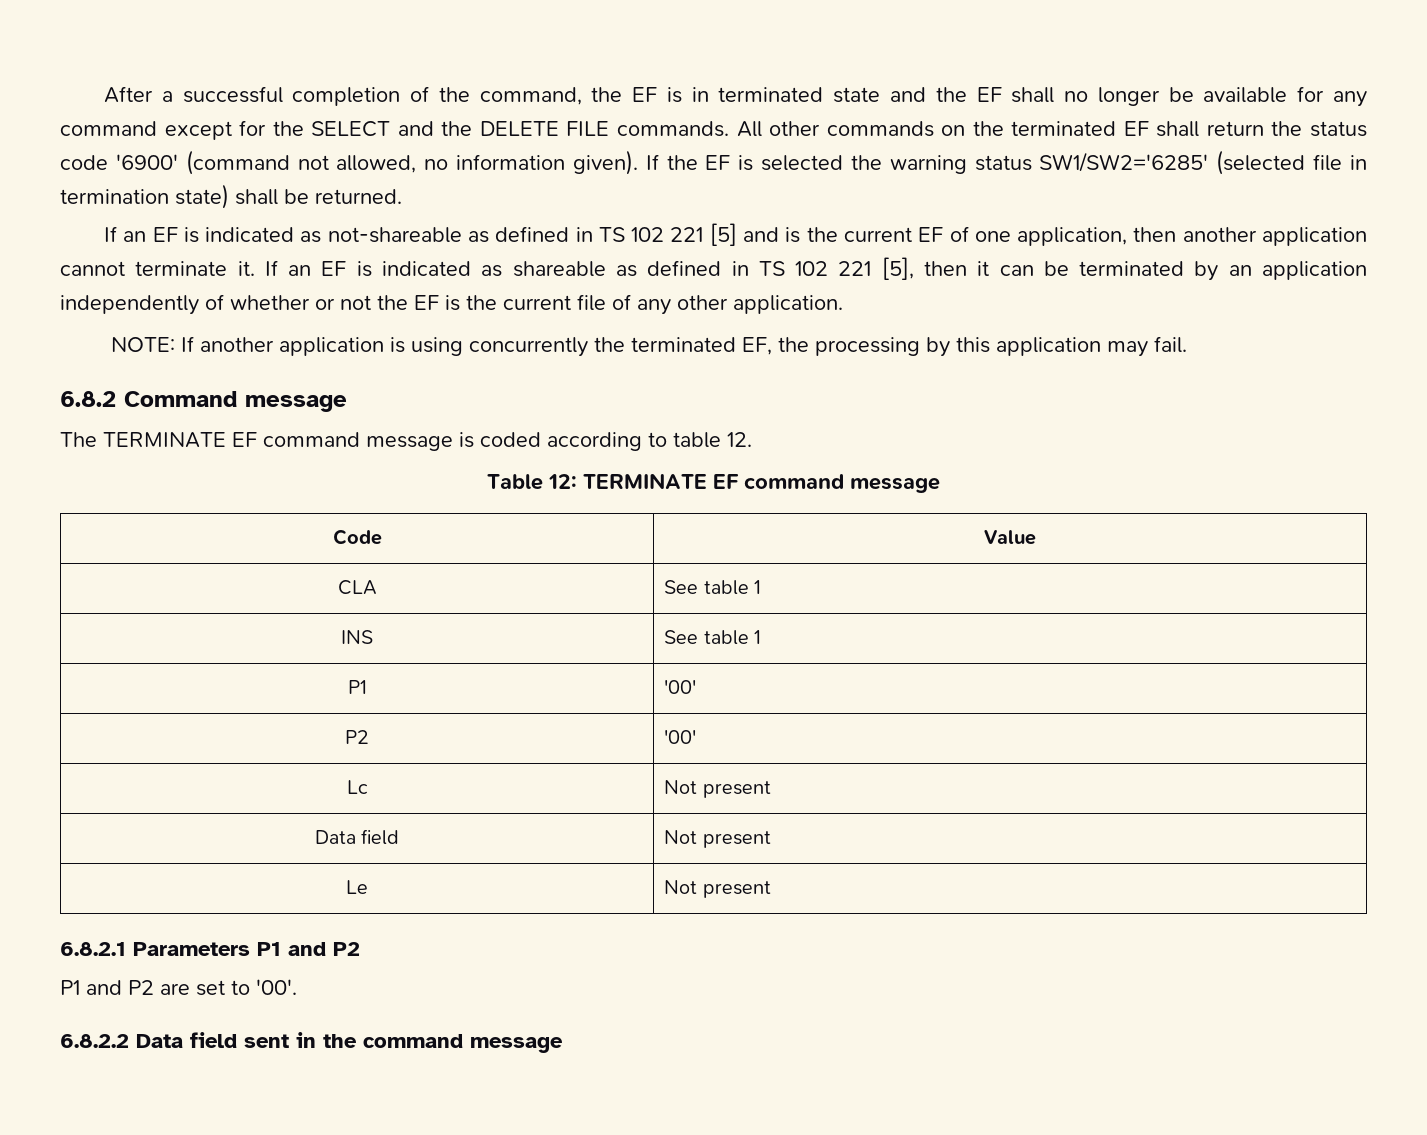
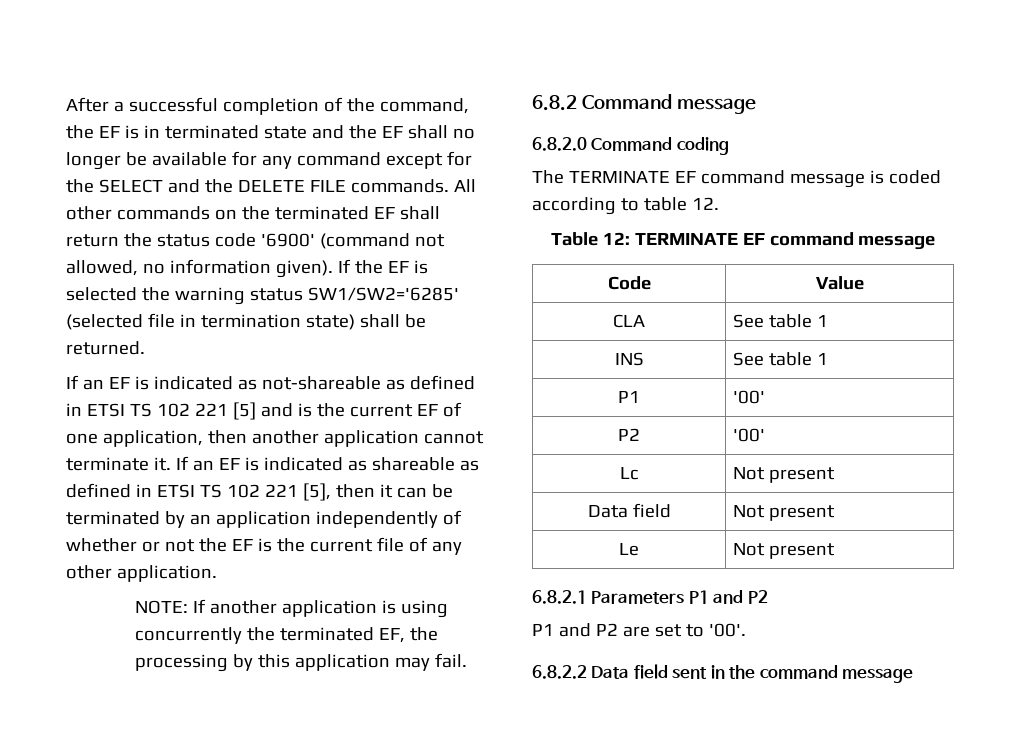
- If an EF is indicated as not-shareable as defined in TS 102 221 [5] and is the current EF of one application, then another application cannot terminate it.
+ If an EF is indicated as not-shareable as defined in ETSI TS 102 221 [5] and is the current EF of one application, then another application cannot terminate it.
- If an EF is indicated as shareable as defined in TS 102 221 [5], then it can be terminated by an application independently of whether or not the EF is the current file of any other application.
+ If an EF is indicated as shareable as defined in ETSI TS 102 221 [5], then it can be terminated by an application independently of whether or not the EF is the current file of any other application.
+ 6.8.2.0 Command coding

